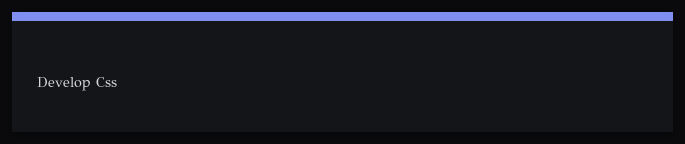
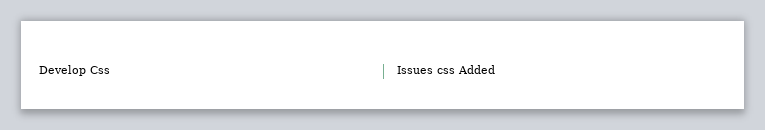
+ Issues css Added

